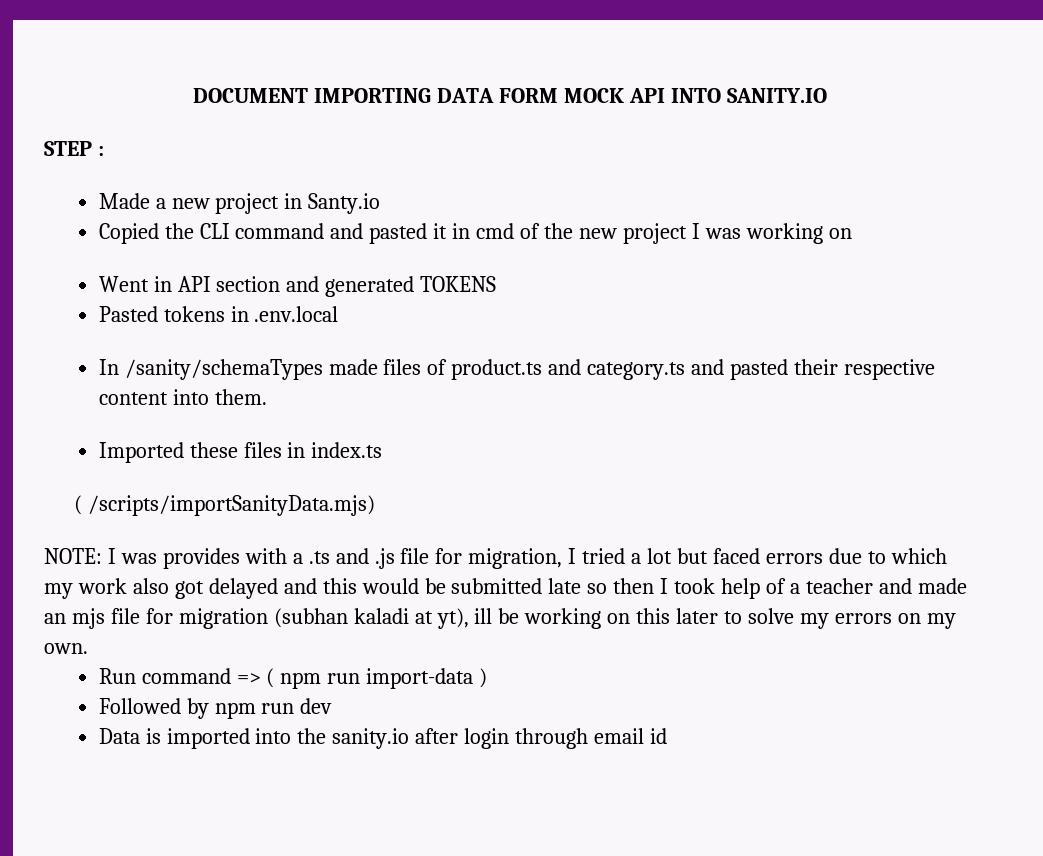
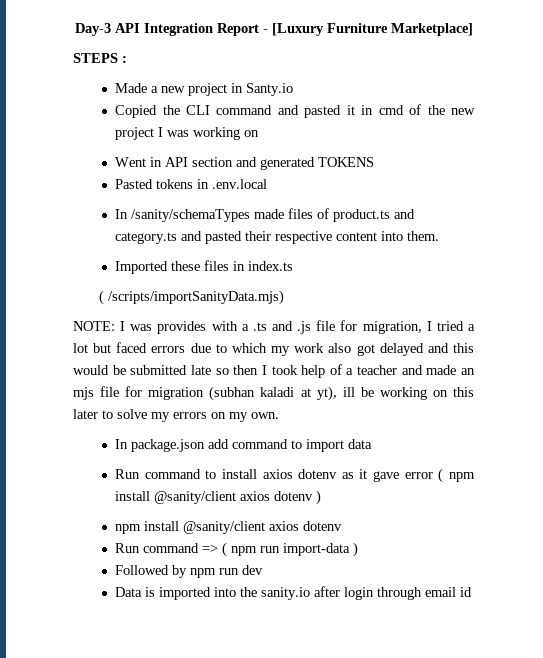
- DOCUMENT IMPORTING DATA FORM MOCK API INTO SANITY.IO
- STEP :
+ Day-3 API Integration Report - [Luxury Furniture Marketplace]
+ STEPS :
+ In package.json add command to import data
+ Run command to install axios dotenv as it gave error ( npm install @sanity/client axios dotenv )
+ npm install @sanity/client axios dotenv

